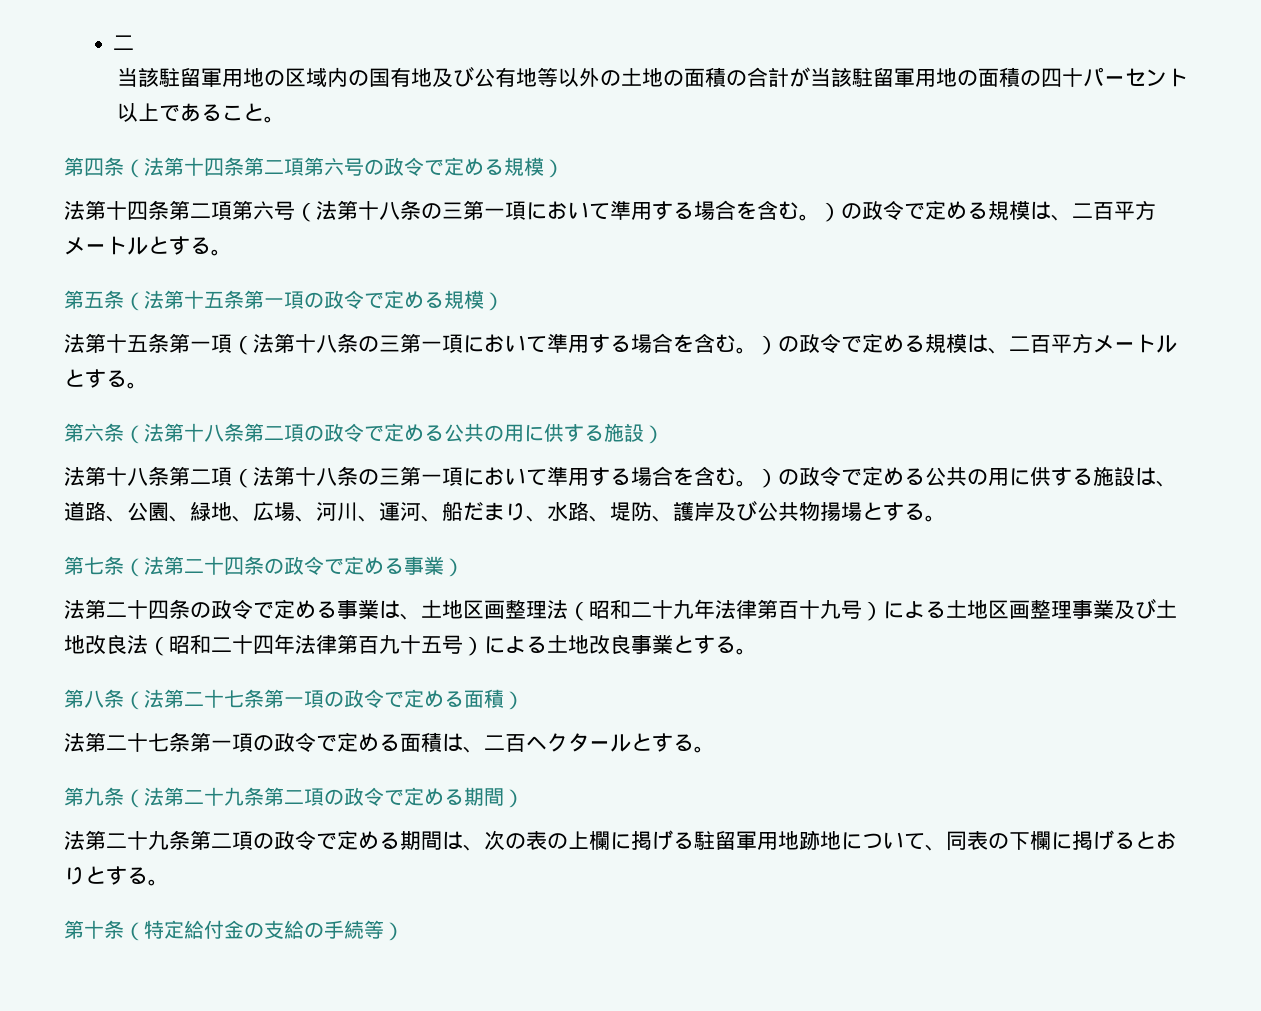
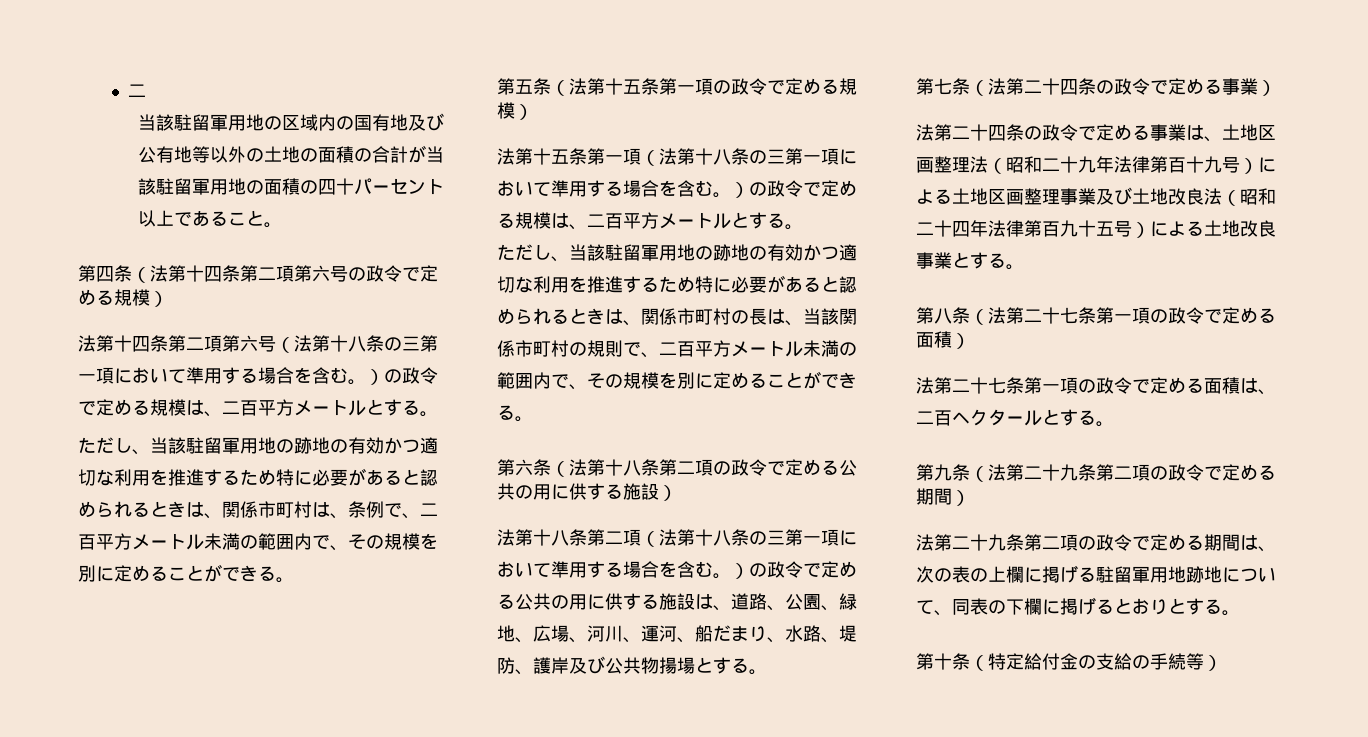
+ ただし、当該駐留軍用地の跡地の有効かつ適切な利用を推進するため特に必要があると認められるときは、関係市町村は、条例で、二百平方メートル未満の範囲内で、その規模を別に定めることができる。
+ ただし、当該駐留軍用地の跡地の有効かつ適切な利用を推進するため特に必要があると認められるときは、関係市町村の長は、当該関係市町村の規則で、二百平方メートル未満の範囲内で、その規模を別に定めることができる。

